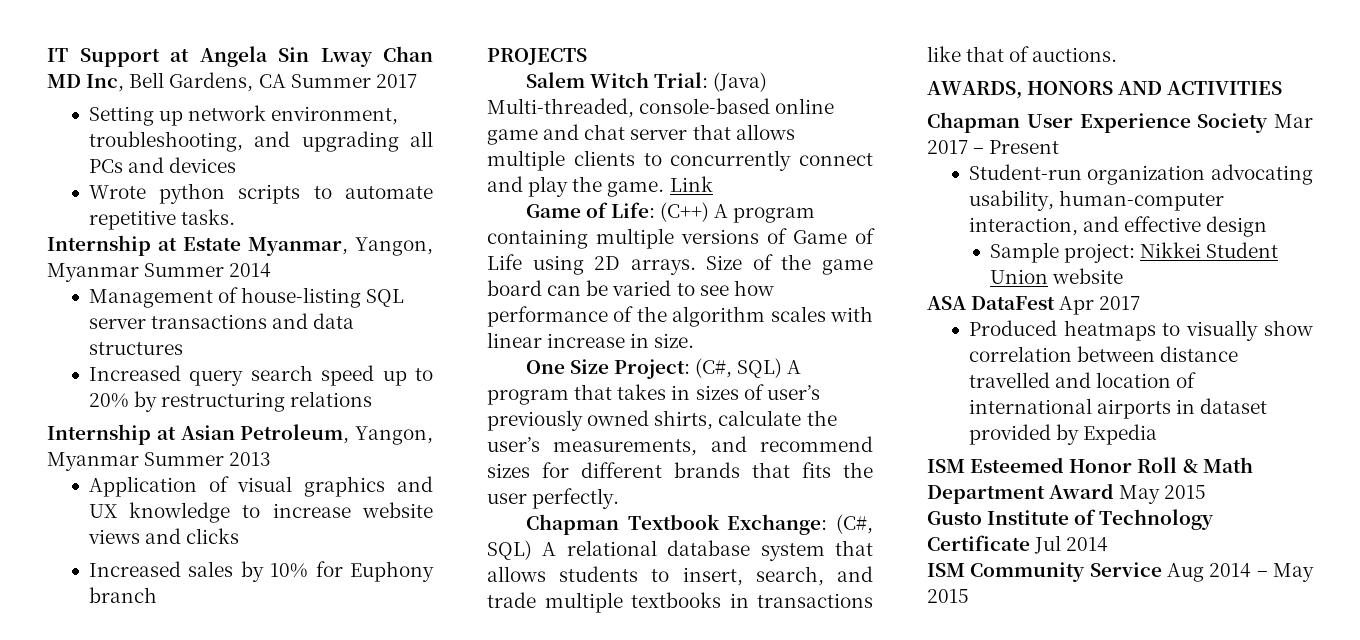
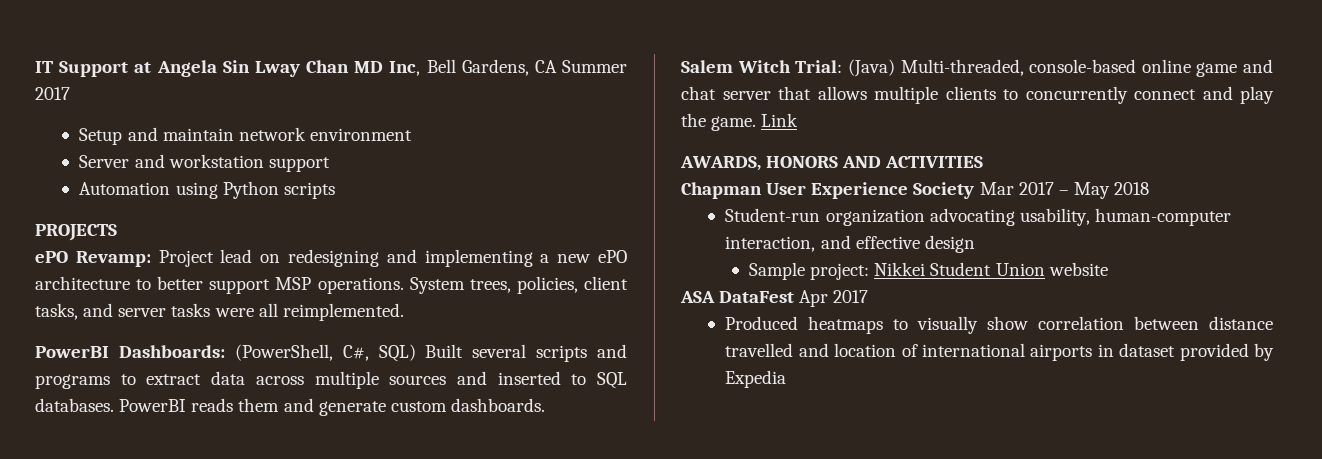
- Setting up network environment, troubleshooting, and upgrading all PCs and devices
- Wrote python scripts to automate repetitive tasks.
- Internship at Estate Myanmar, Yangon, Myanmar Summer 2014
- Management of house-listing SQL server transactions and data structures
- Increased query search speed up to 20% by restructuring relations
- Internship at Asian Petroleum, Yangon, Myanmar Summer 2013
- Application of visual graphics and UX knowledge to increase website views and clicks
- Increased sales by 10% for Euphony branch
+ Setup and maintain network environment
+ Server and workstation support
+ Automation using Python scripts
  PROJECTS
+ ePO Revamp: Project lead on redesigning and implementing a new ePO architecture to better support MSP operations. System trees, policies, client tasks, and server tasks were all reimplemented.
+ PowerBI Dashboards: (PowerShell, C#, SQL) Built several scripts and programs to extract data across multiple sources and inserted to SQL databases. PowerBI reads them and generate custom dashboards.
- Game of Life: (C++) A program containing multiple versions of Game of Life using 2D arrays. Size of the game board can be varied to see how performance of the algorithm scales with linear increase in size.
- One Size Project: (C#, SQL) A program that takes in sizes of user’s previously owned shirts, calculate the user’s measurements, and recommend sizes for different brands that fits the user perfectly.
- Chapman Textbook Exchange: (C#, SQL) A relational database system that allows students to insert, search, and trade multiple textbooks in transactions like that of auctions.
- Chapman User Experience Society Mar 2017 – Present
+ Chapman User Experience Society Mar 2017 – May 2018
- ISM Esteemed Honor Roll & Math Department Award May 2015
- Gusto Institute of Technology Certificate Jul 2014
- ISM Community Service Aug 2014 – May 2015

